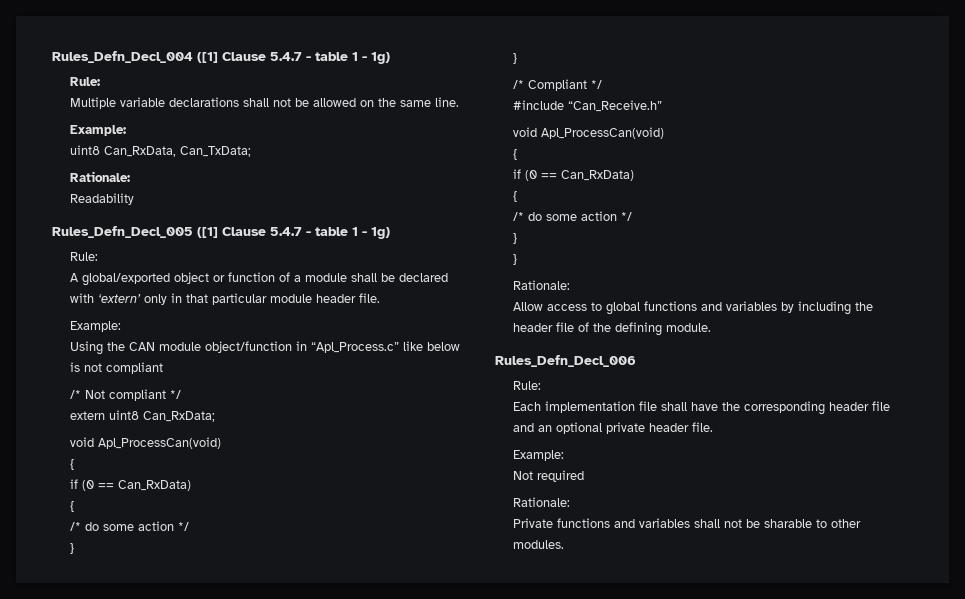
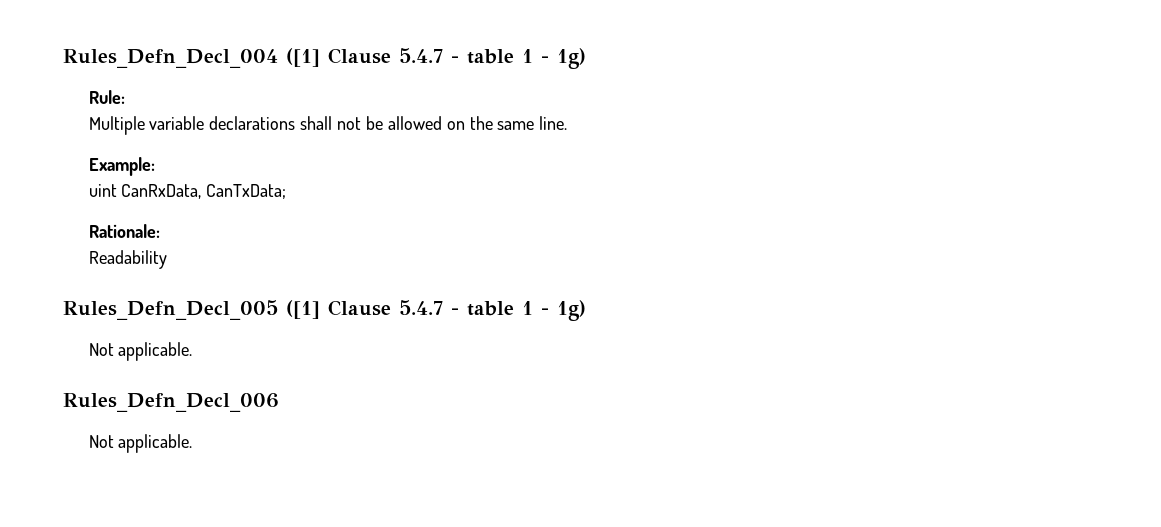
- uint8 Can_RxData, Can_TxData;
+ uint CanRxData, CanTxData;
  Rules_Defn_Decl_005 ([1] Clause 5.4.7 - table 1 - 1g)
- Rule:
- A global/exported object or function of a module shall be declared with ‘extern’ only in that particular module header file.
- Example:
- Using the CAN module object/function in “Apl_Process.c” like below is not compliant
- /* Not compliant */
- extern uint8 Can_RxData;
- void Apl_ProcessCan(void)
- {
- if (0 == Can_RxData)
- {
- /* do some action */
- }
- }
- /* Compliant */
- #include “Can_Receive.h”
- void Apl_ProcessCan(void)
- {
- if (0 == Can_RxData)
- {
- /* do some action */
- }
- }
- Rationale:
- Allow access to global functions and variables by including the header file of the defining module.
+ Not applicable.
  Rules_Defn_Decl_006
- Rule:
- Each implementation file shall have the corresponding header file and an optional private header file.
- Example:
- Not required
- Rationale:
- Private functions and variables shall not be sharable to other modules.
+ Not applicable.

